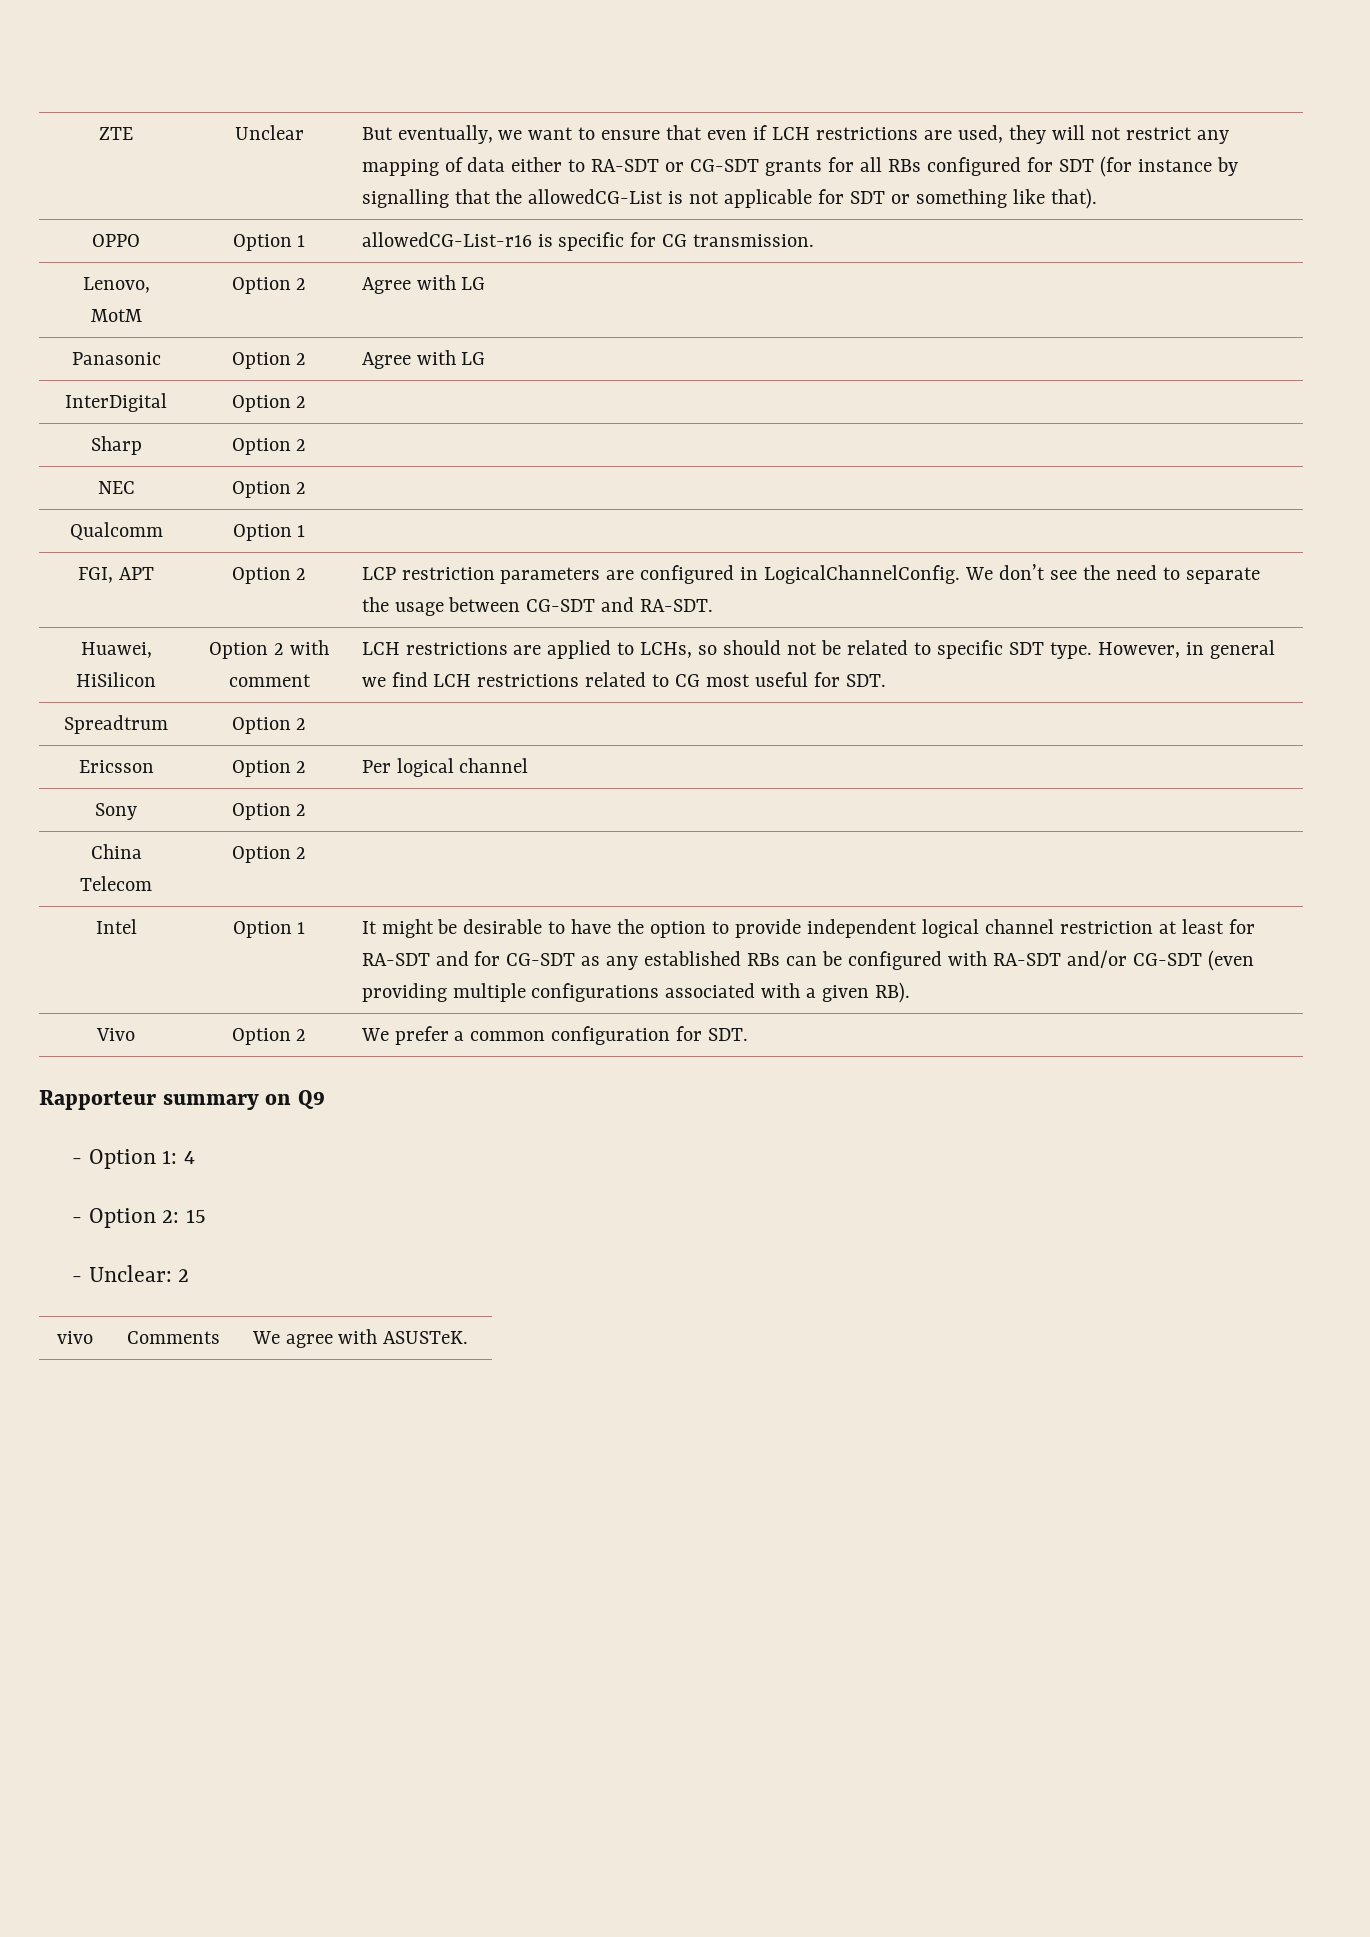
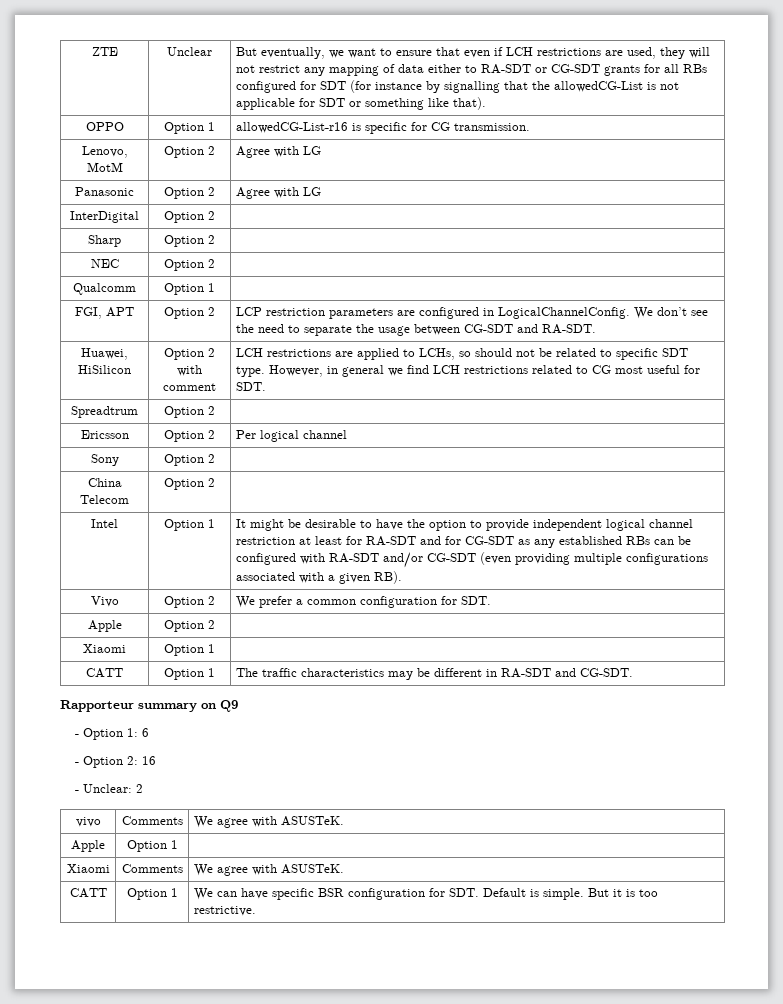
+ Apple | Option 2 |
+ Xiaomi | Option 1 |
+ CATT | Option 1 | The traffic characteristics may be different in RA-SDT and CG-SDT.
- - Option 1: 4
+ - Option 1: 6
- - Option 2: 15
+ - Option 2: 16
+ Apple | Option 1 |
+ Xiaomi | Comments | We agree with ASUSTeK.
+ CATT | Option 1 | We can have specific BSR configuration for SDT. Default is simple. But it is too restrictive.

